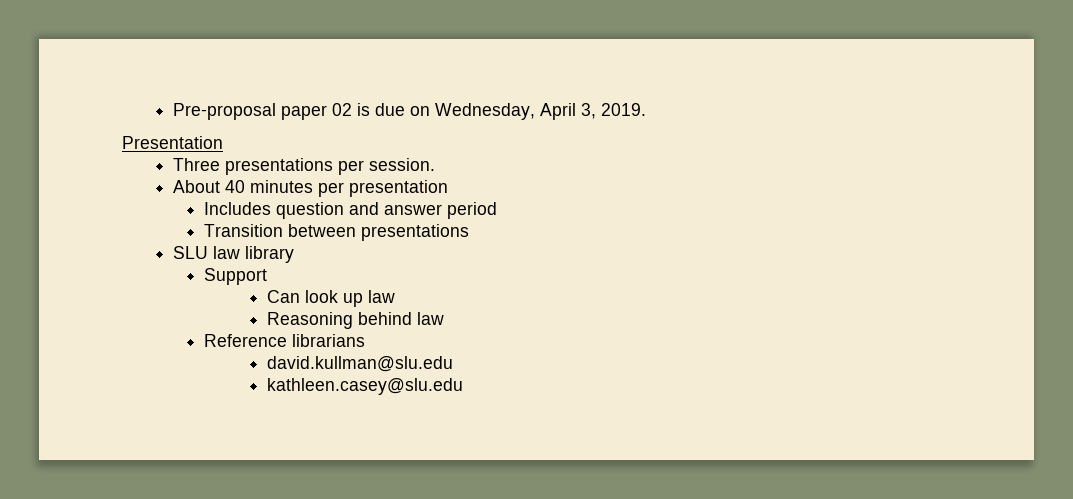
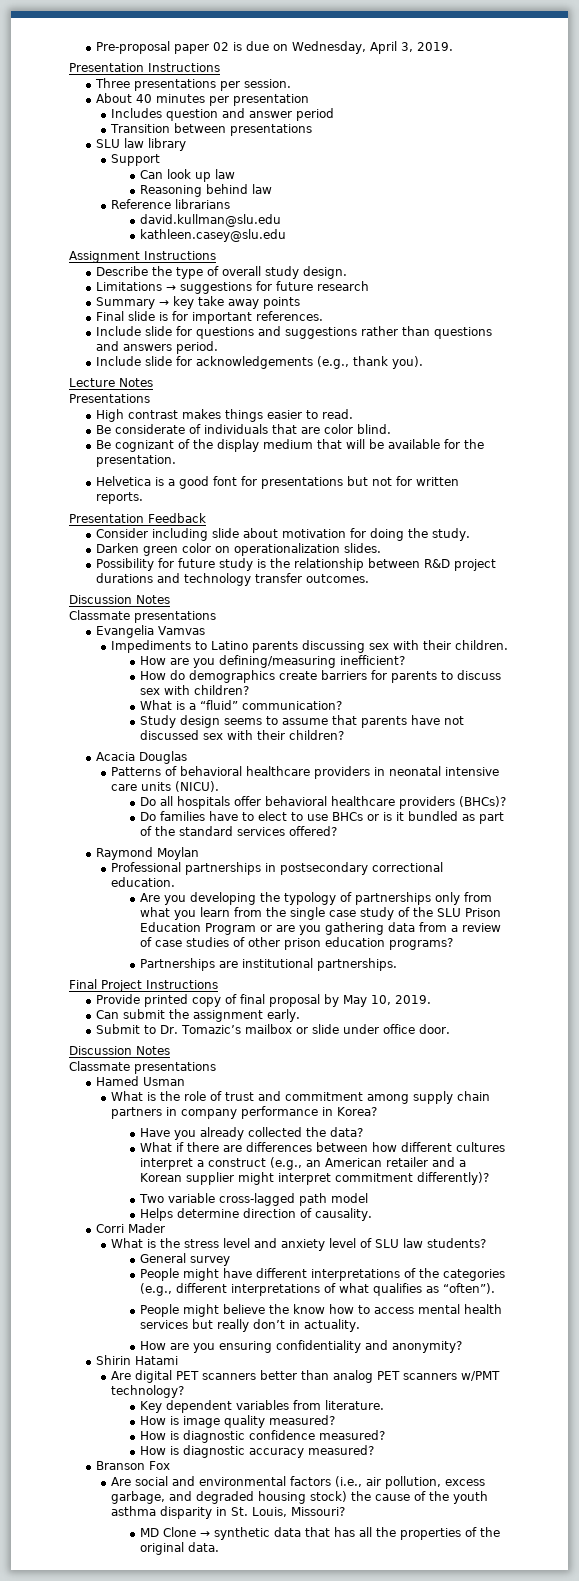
- Presentation
+ Presentation Instructions
+ Assignment Instructions
+ Describe the type of overall study design.
+ Limitations → suggestions for future research
+ Summary → key take away points
+ Final slide is for important references.
+ Include slide for questions and suggestions rather than questions and answers period.
+ Include slide for acknowledgements (e.g., thank you).
+ Lecture Notes
+ Presentations
+ High contrast makes things easier to read.
+ Be considerate of individuals that are color blind.
+ Be cognizant of the display medium that will be available for the presentation.
+ Helvetica is a good font for presentations but not for written reports.
+ Presentation Feedback
+ Consider including slide about motivation for doing the study.
+ Darken green color on operationalization slides.
+ Possibility for future study is the relationship between R&D project durations and technology transfer outcomes.
+ Discussion Notes
+ Classmate presentations
+ Evangelia Vamvas
+ Impediments to Latino parents discussing sex with their children.
+ How are you defining/measuring inefficient?
+ How do demographics create barriers for parents to discuss sex with children?
+ What is a “fluid” communication?
+ Study design seems to assume that parents have not discussed sex with their children?
+ Acacia Douglas
+ Patterns of behavioral healthcare providers in neonatal intensive care units (NICU).
+ Do all hospitals offer behavioral healthcare providers (BHCs)?
+ Do families have to elect to use BHCs or is it bundled as part of the standard services offered?
+ Raymond Moylan
+ Professional partnerships in postsecondary correctional education.
+ Are you developing the typology of partnerships only from what you learn from the single case study of the SLU Prison Education Program or are you gathering data from a review of case studies of other prison education programs?
+ Partnerships are institutional partnerships.
+ Final Project Instructions
+ Provide printed copy of final proposal by May 10, 2019.
+ Can submit the assignment early.
+ Submit to Dr. Tomazic’s mailbox or slide under office door.
+ Discussion Notes
+ Classmate presentations
+ Hamed Usman
+ What is the role of trust and commitment among supply chain partners in company performance in Korea?
+ Have you already collected the data?
+ What if there are differences between how different cultures interpret a construct (e.g., an American retailer and a Korean supplier might interpret commitment differently)?
+ Two variable cross-lagged path model
+ Helps determine direction of causality.
+ Corri Mader
+ What is the stress level and anxiety level of SLU law students?
+ General survey
+ People might have different interpretations of the categories (e.g., different interpretations of what qualifies as “often”).
+ People might believe the know how to access mental health services but really don’t in actuality.
+ How are you ensuring confidentiality and anonymity?
+ Shirin Hatami
+ Are digital PET scanners better than analog PET scanners w/PMT technology?
+ Key dependent variables from literature.
+ How is image quality measured?
+ How is diagnostic confidence measured?
+ How is diagnostic accuracy measured?
+ Branson Fox
+ Are social and environmental factors (i.e., air pollution, excess garbage, and degraded housing stock) the cause of the youth asthma disparity in St. Louis, Missouri?
+ MD Clone → synthetic data that has all the properties of the original data.

